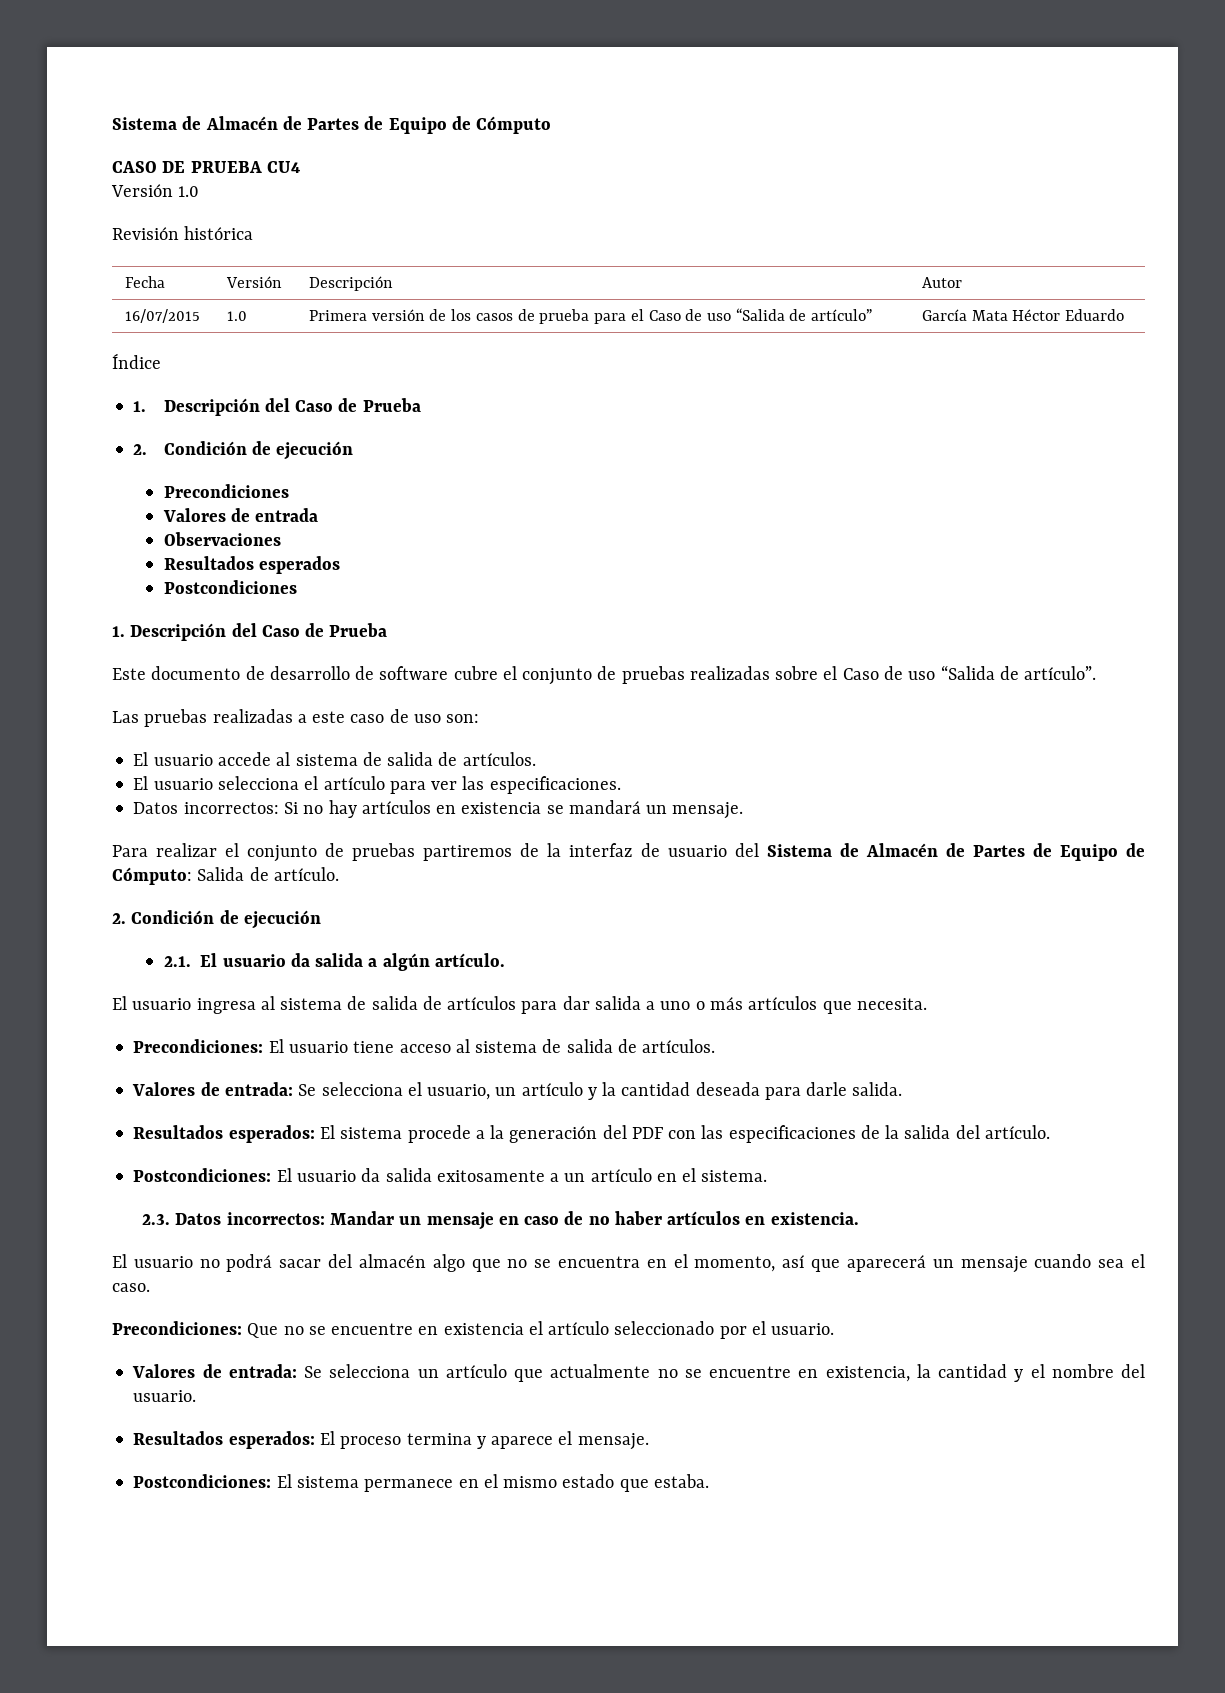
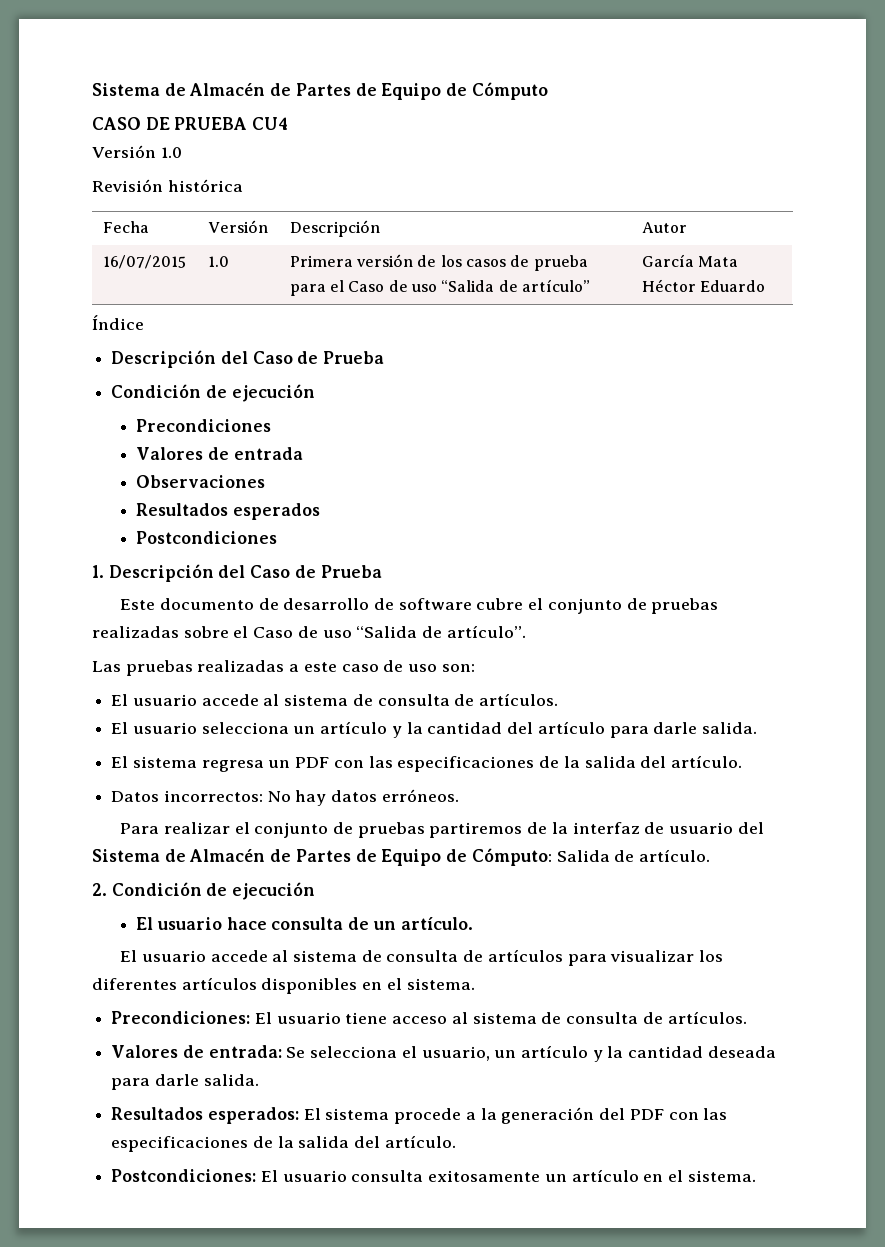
  Índice
- 1. Descripción del Caso de Prueba
- 2. Condición de ejecución
+ Descripción del Caso de Prueba
+ Condición de ejecución
- El usuario accede al sistema de salida de artículos.
+ El usuario accede al sistema de consulta de artículos.
- El usuario selecciona el artículo para ver las especificaciones.
- Datos incorrectos: Si no hay artículos en existencia se mandará un mensaje.
+ El usuario selecciona un artículo y la cantidad del artículo para darle salida.
+ El sistema regresa un PDF con las especificaciones de la salida del artículo.
+ Datos incorrectos: No hay datos erróneos.
- 2.1. El usuario da salida a algún artículo.
+ El usuario hace consulta de un artículo.
- El usuario ingresa al sistema de salida de artículos para dar salida a uno o más artículos que necesita.
+ El usuario accede al sistema de consulta de artículos para visualizar los diferentes artículos disponibles en el sistema.
- Precondiciones: El usuario tiene acceso al sistema de salida de artículos.
+ Precondiciones: El usuario tiene acceso al sistema de consulta de artículos.
- Postcondiciones: El usuario da salida exitosamente a un artículo en el sistema.
+ Postcondiciones: El usuario consulta exitosamente un artículo en el sistema.
- 2.3. Datos incorrectos: Mandar un mensaje en caso de no haber artículos en existencia.
- El usuario no podrá sacar del almacén algo que no se encuentra en el momento, así que aparecerá un mensaje cuando sea el caso.
- Precondiciones: Que no se encuentre en existencia el artículo seleccionado por el usuario.
- Valores de entrada: Se selecciona un artículo que actualmente no se encuentre en existencia, la cantidad y el nombre del usuario.
- Resultados esperados: El proceso termina y aparece el mensaje.
- Postcondiciones: El sistema permanece en el mismo estado que estaba.

